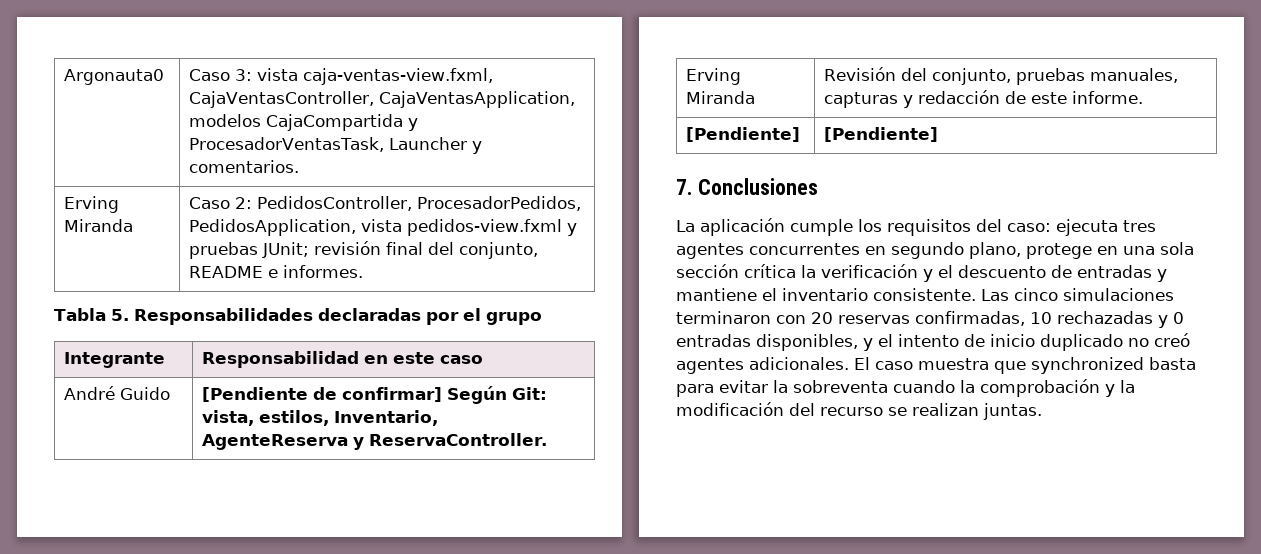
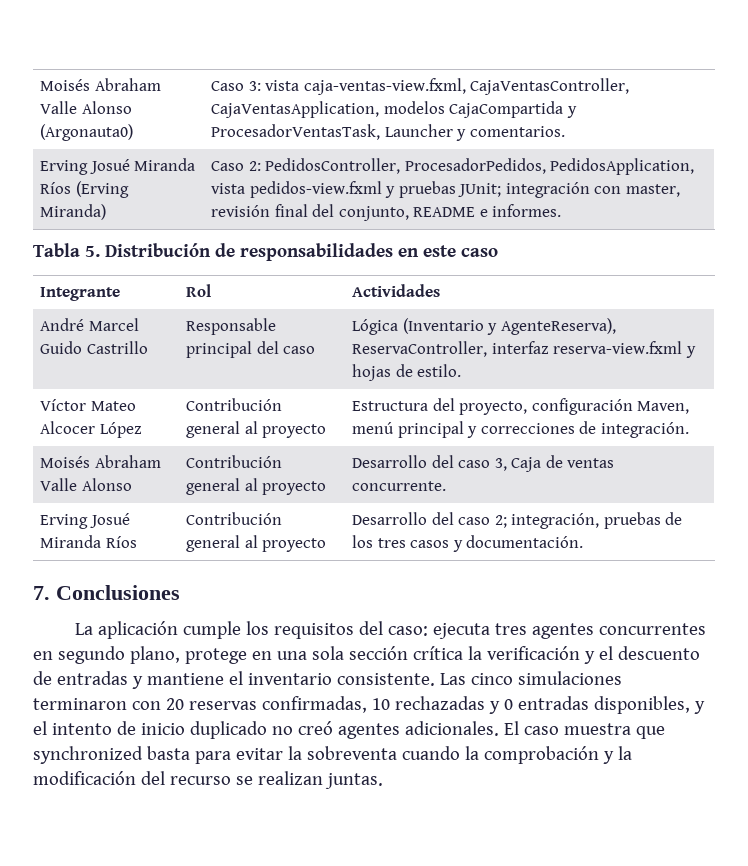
- Argonauta0 | Caso 3: vista caja-ventas-view.fxml, CajaVentasController, CajaVentasApplication, modelos CajaCompartida y ProcesadorVentasTask, Launcher y comentarios.
+ Moisés Abraham Valle Alonso (Argonauta0) | Caso 3: vista caja-ventas-view.fxml, CajaVentasController, CajaVentasApplication, modelos CajaCompartida y ProcesadorVentasTask, Launcher y comentarios.
- Erving Miranda | Caso 2: PedidosController, ProcesadorPedidos, PedidosApplication, vista pedidos-view.fxml y pruebas JUnit; revisión final del conjunto, README e informes.
+ Erving Josué Miranda Ríos (Erving Miranda) | Caso 2: PedidosController, ProcesadorPedidos, PedidosApplication, vista pedidos-view.fxml y pruebas JUnit; integración con master, revisión final del conjunto, README e informes.
- Tabla 5. Responsabilidades declaradas por el grupo
- Integrante | Responsabilidad en este caso
+ Tabla 5. Distribución de responsabilidades en este caso
+ Integrante | Rol | Actividades
- André Guido | [Pendiente de confirmar] Según Git: vista, estilos, Inventario, AgenteReserva y ReservaController.
- Erving Miranda | Revisión del conjunto, pruebas manuales, capturas y redacción de este informe.
- [Pendiente] | [Pendiente]
+ André Marcel Guido Castrillo | Responsable principal del caso | Lógica (Inventario y AgenteReserva), ReservaController, interfaz reserva-view.fxml y hojas de estilo.
+ Víctor Mateo Alcocer López | Contribución general al proyecto | Estructura del proyecto, configuración Maven, menú principal y correcciones de integración.
+ Moisés Abraham Valle Alonso | Contribución general al proyecto | Desarrollo del caso 3, Caja de ventas concurrente.
+ Erving Josué Miranda Ríos | Contribución general al proyecto | Desarrollo del caso 2; integración, pruebas de los tres casos y documentación.

